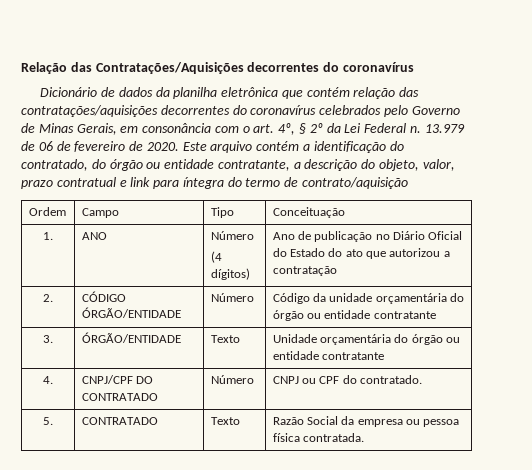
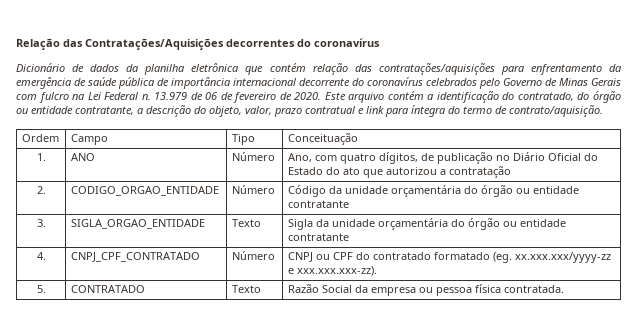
- Dicionário de dados da planilha eletrônica que contém relação das contratações/aquisições decorrentes do coronavírus celebrados pelo Governo de Minas Gerais, em consonância com o art. 4º, § 2º da Lei Federal n.
+ Dicionário de dados da planilha eletrônica que contém relação das contratações/aquisições para enfrentamento da emergência de saúde pública de importância internacional decorrente do coronavírus celebrados pelo Governo de Minas Gerais com fulcro na Lei Federal n.
- Este arquivo contém a identificação do contratado, do órgão ou entidade contratante, a descrição do objeto, valor, prazo contratual e link para íntegra do termo de contrato/aquisição
+ Este arquivo contém a identificação do contratado, do órgão ou entidade contratante, a descrição do objeto, valor, prazo contratual e link para íntegra do termo de contrato/aquisição.
- 1. | ANO | Número
- (4 dígitos) | Ano de publicação no Diário Oficial do Estado do ato que autorizou a contratação
+ 1. | ANO | Número | Ano, com quatro dígitos, de publicação no Diário Oficial do Estado do ato que autorizou a contratação
- 2. | CÓDIGO ÓRGÃO/ENTIDADE | Número | Código da unidade orçamentária do órgão ou entidade contratante
+ 2. | CODIGO_ORGAO_ENTIDADE | Número | Código da unidade orçamentária do órgão ou entidade contratante
- 3. | ÓRGÃO/ENTIDADE | Texto | Unidade orçamentária do órgão ou entidade contratante
+ 3. | SIGLA_ORGAO_ENTIDADE | Texto | Sigla da unidade orçamentária do órgão ou entidade contratante
- 4. | CNPJ/CPF DO CONTRATADO | Número | CNPJ ou CPF do contratado.
+ 4. | CNPJ_CPF_CONTRATADO | Número | CNPJ ou CPF do contratado formatado (eg. xx.xxx.xxx/yyyy-zz e xxx.xxx.xxx-zz).

